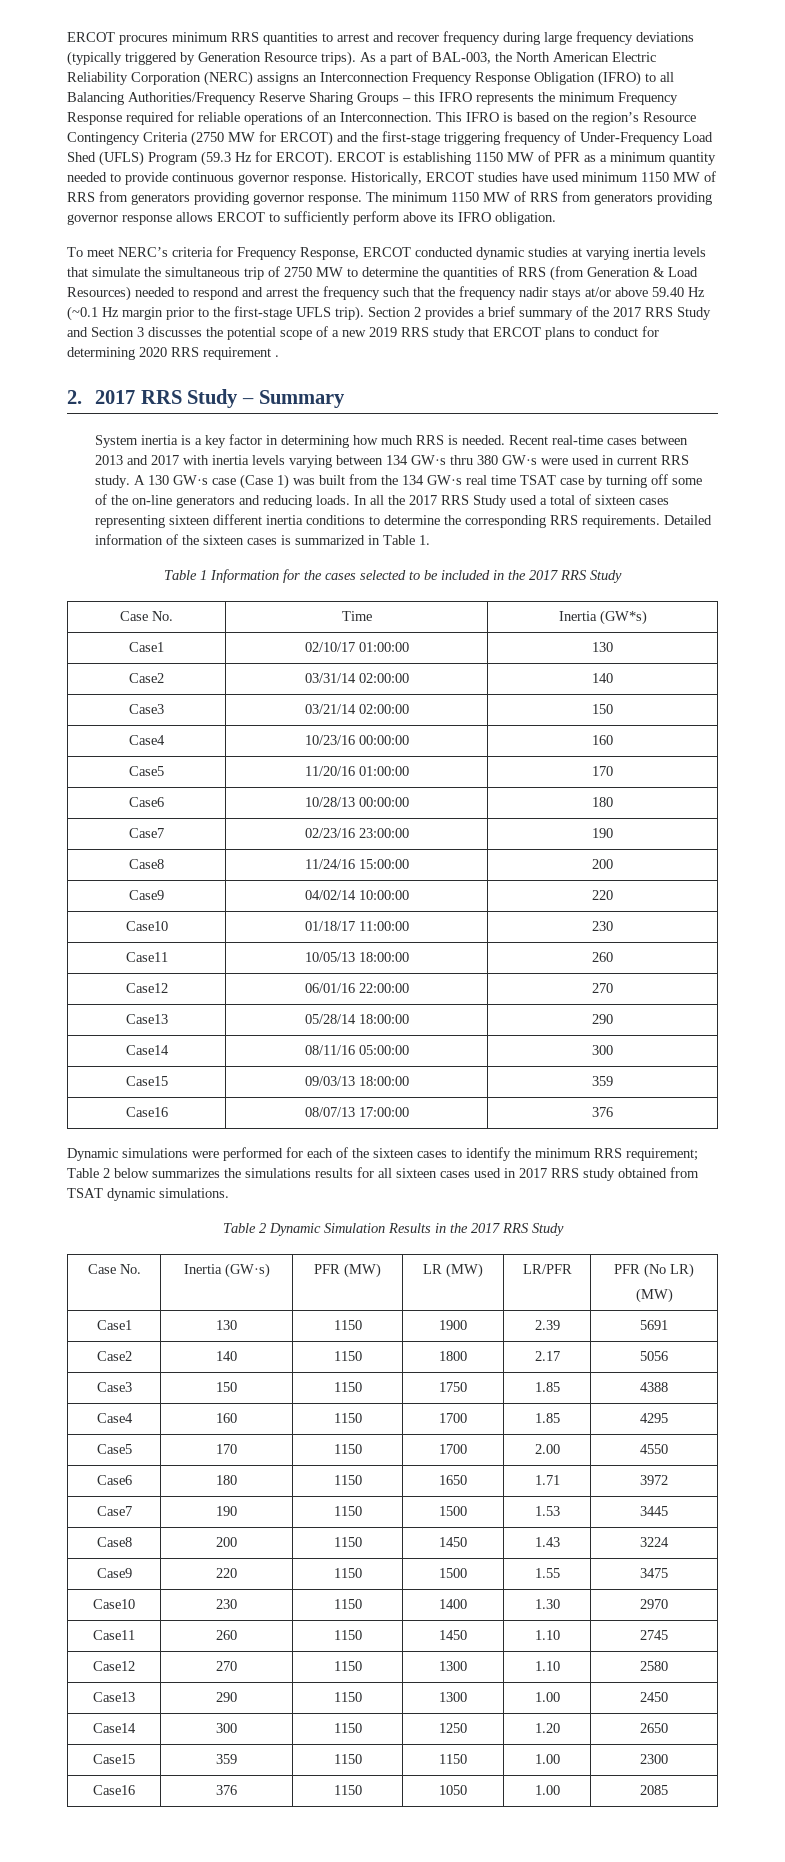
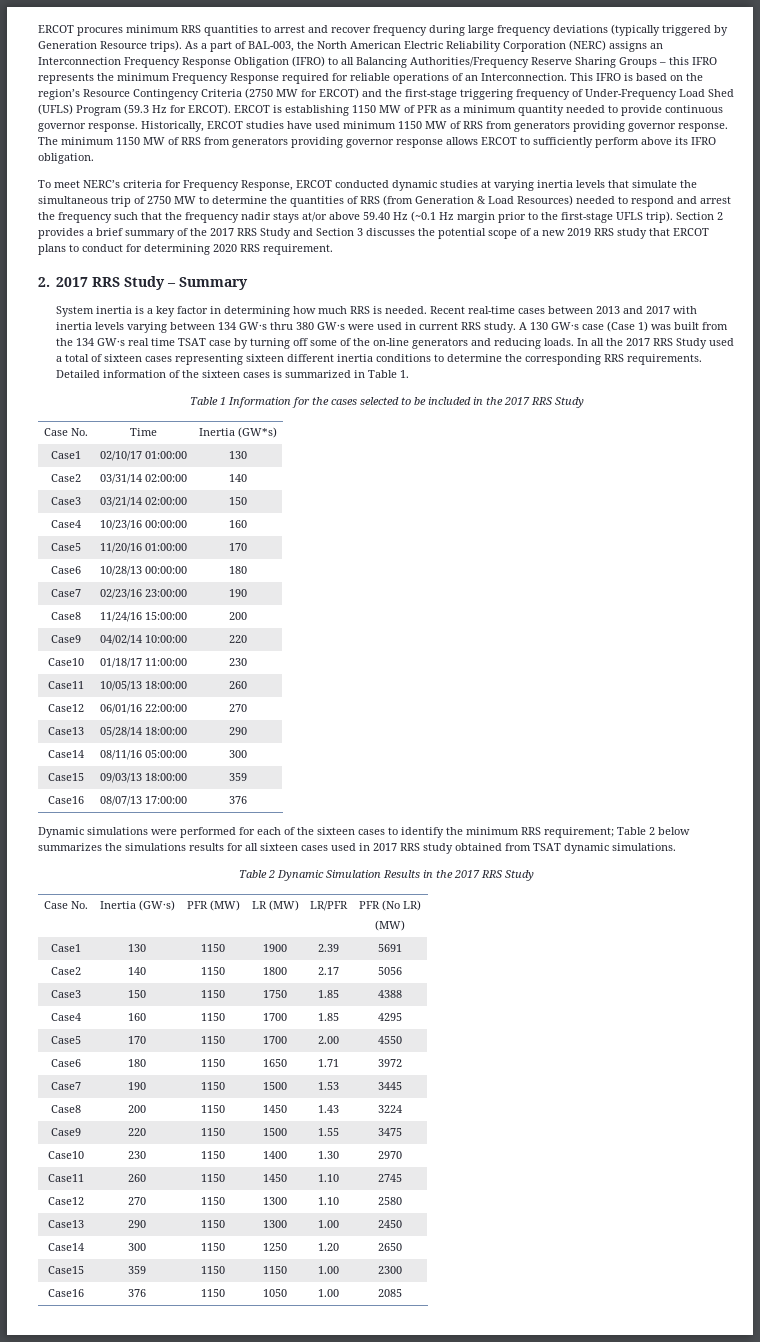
- Section 2 provides a brief summary of the 2017 RRS Study and Section 3 discusses the potential scope of a new 2019 RRS study that ERCOT plans to conduct for determining 2020 RRS requirement .
+ Section 2 provides a brief summary of the 2017 RRS Study and Section 3 discusses the potential scope of a new 2019 RRS study that ERCOT plans to conduct for determining 2020 RRS requirement.

